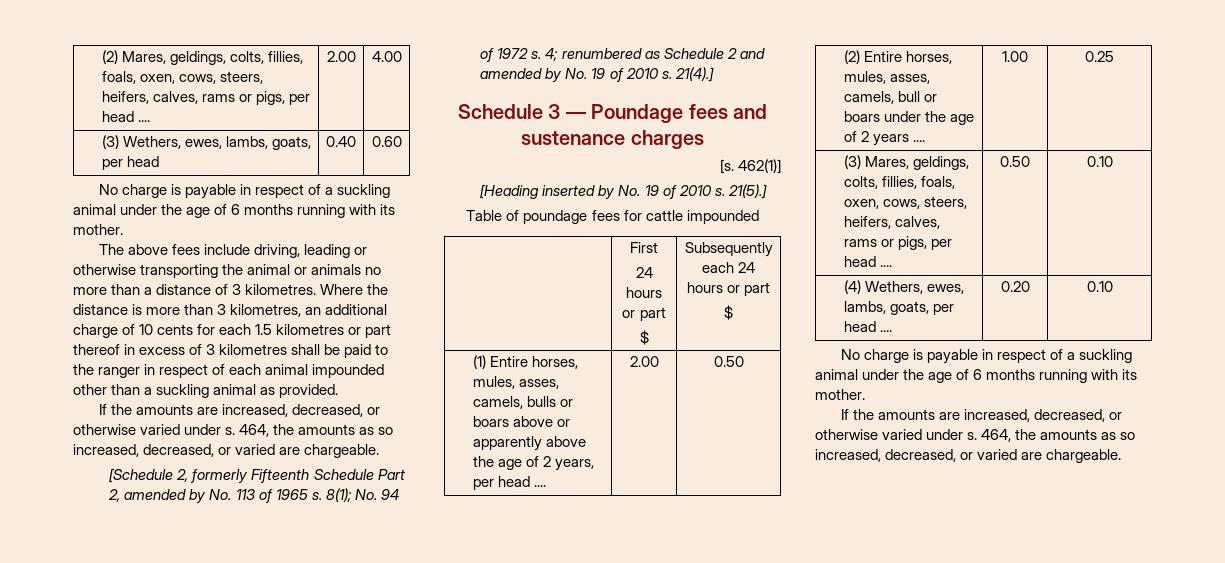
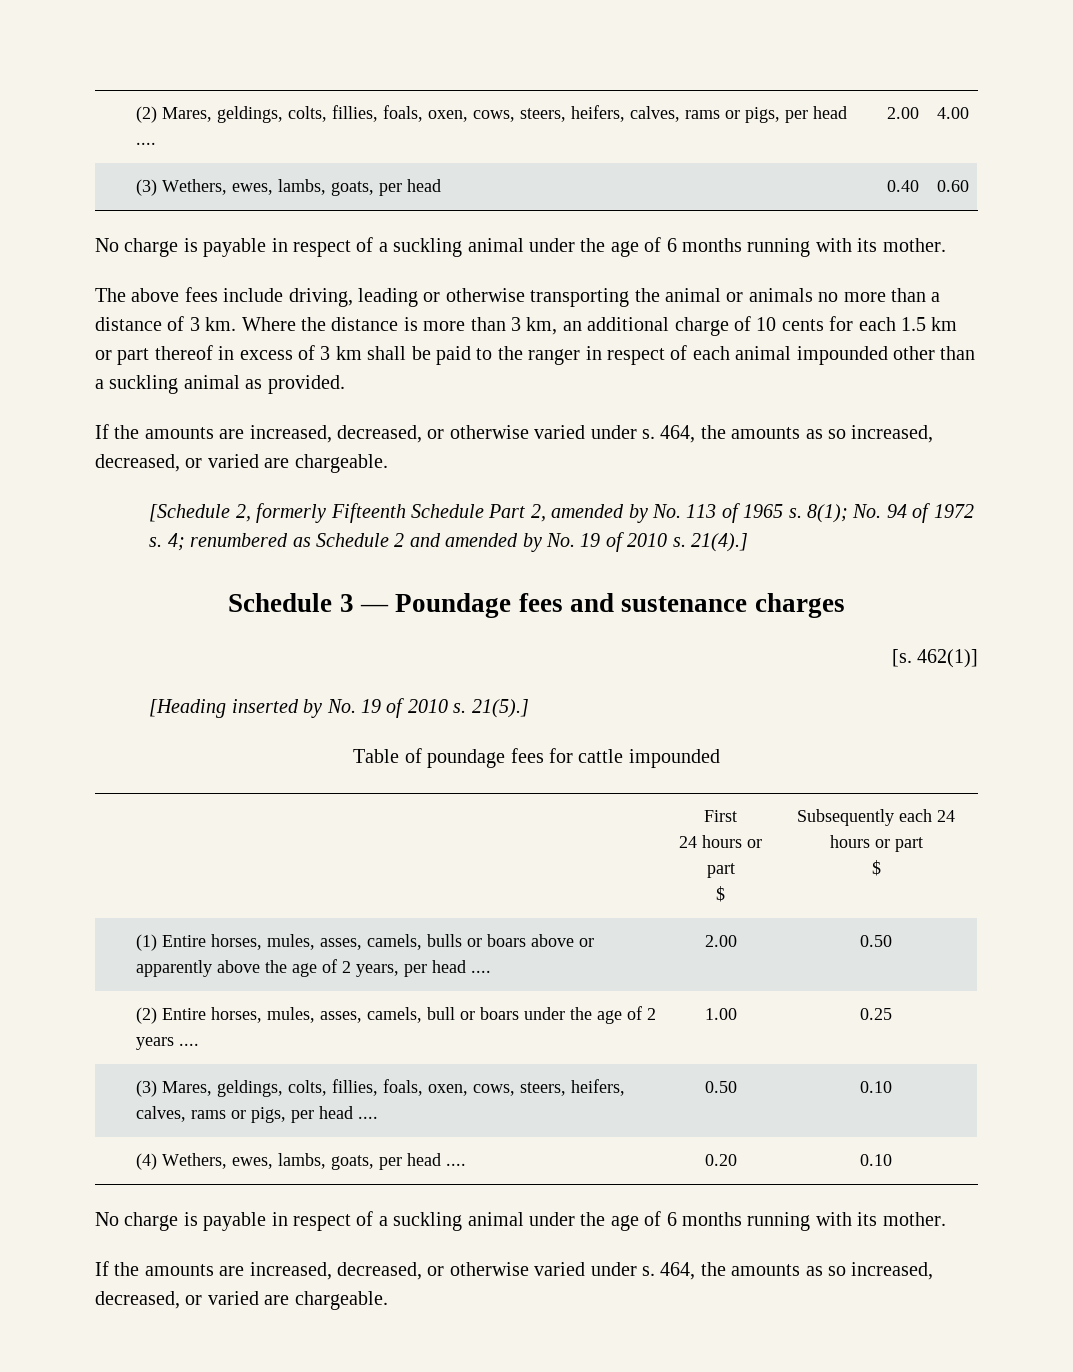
- The above fees include driving, leading or otherwise transporting the animal or animals no more than a distance of 3 kilometres.
+ The above fees include driving, leading or otherwise transporting the animal or animals no more than a distance of 3 km.
- Where the distance is more than 3 kilometres, an additional charge of 10 cents for each 1.5 kilometres or part thereof in excess of 3 kilometres shall be paid to the ranger in respect of each animal impounded other than a suckling animal as provided.
+ Where the distance is more than 3 km, an additional charge of 10 cents for each 1.5 km or part thereof in excess of 3 km shall be paid to the ranger in respect of each animal impounded other than a suckling animal as provided.

